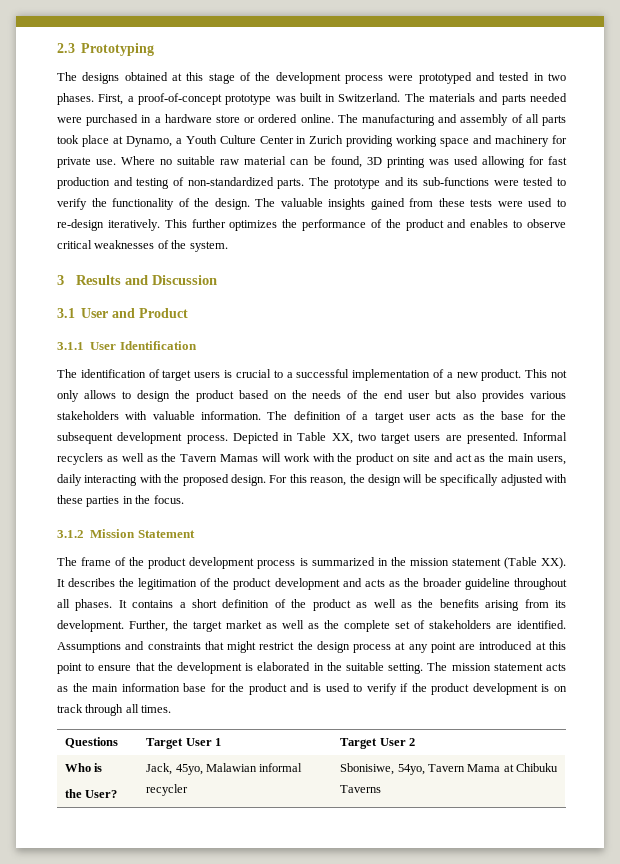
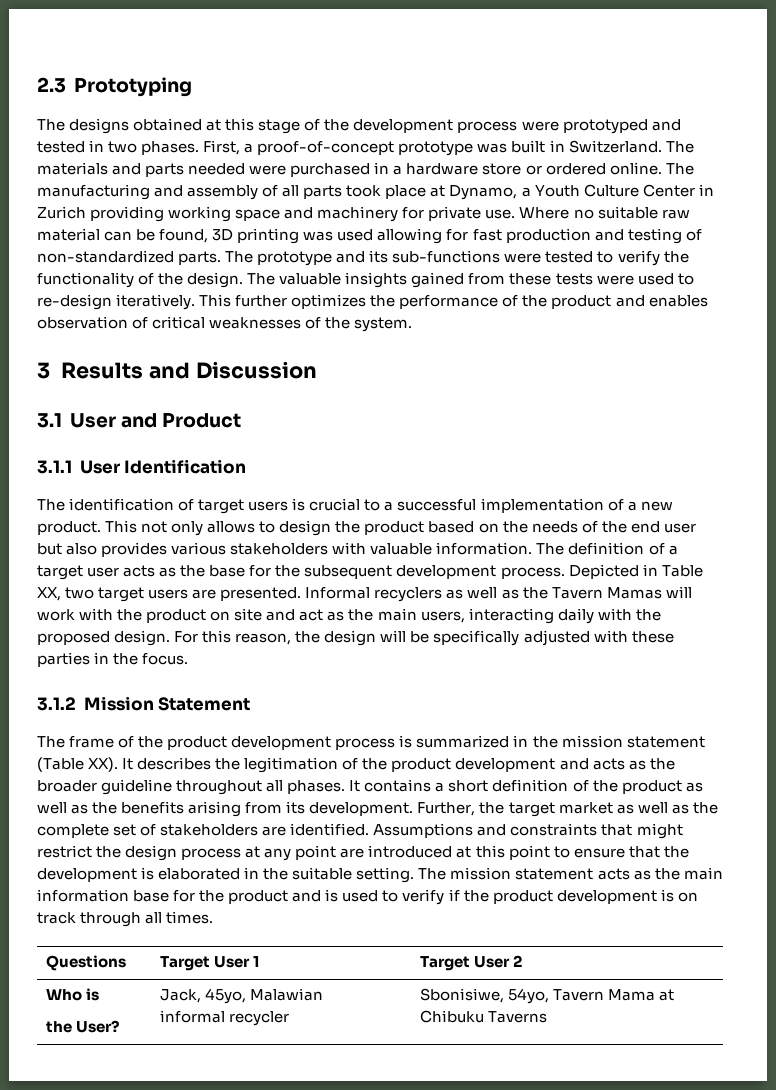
- This further optimizes the performance of the product and enables to observe critical weaknesses of the system.
+ This further optimizes the performance of the product and enables observation of critical weaknesses of the system.
- Informal recyclers as well as the Tavern Mamas will work with the product on site and act as the main users, daily interacting with the proposed design.
+ Informal recyclers as well as the Tavern Mamas will work with the product on site and act as the main users, interacting daily with the proposed design.

